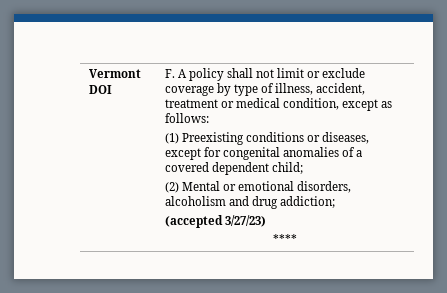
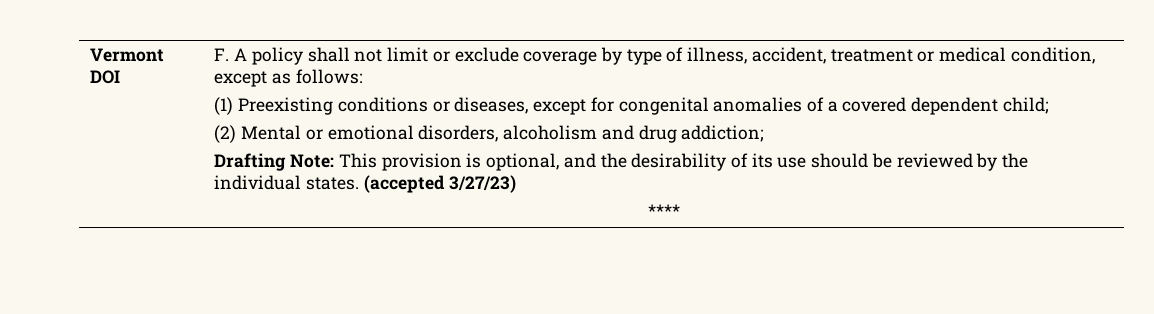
+ Drafting Note: This provision is optional, and the desirability of its use should be reviewed by the individual states.

